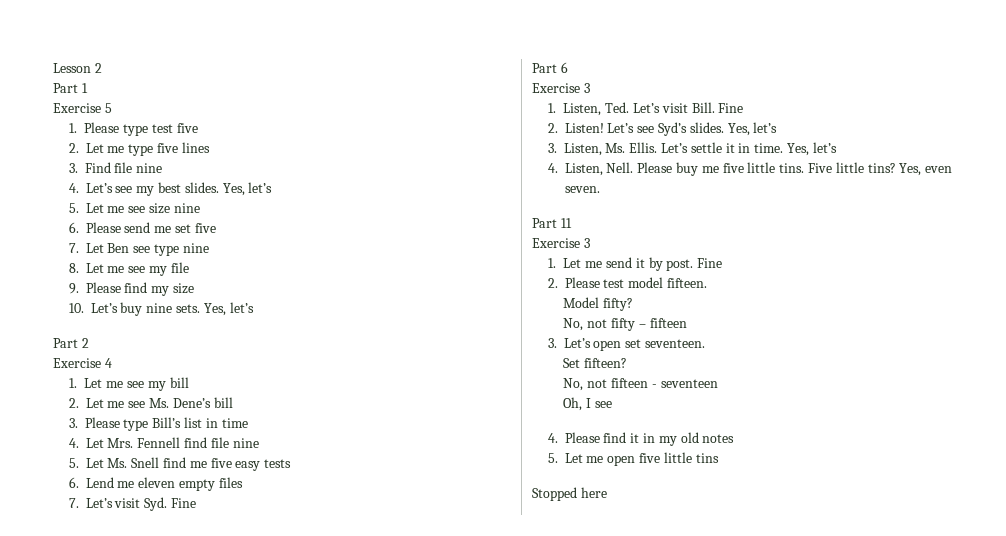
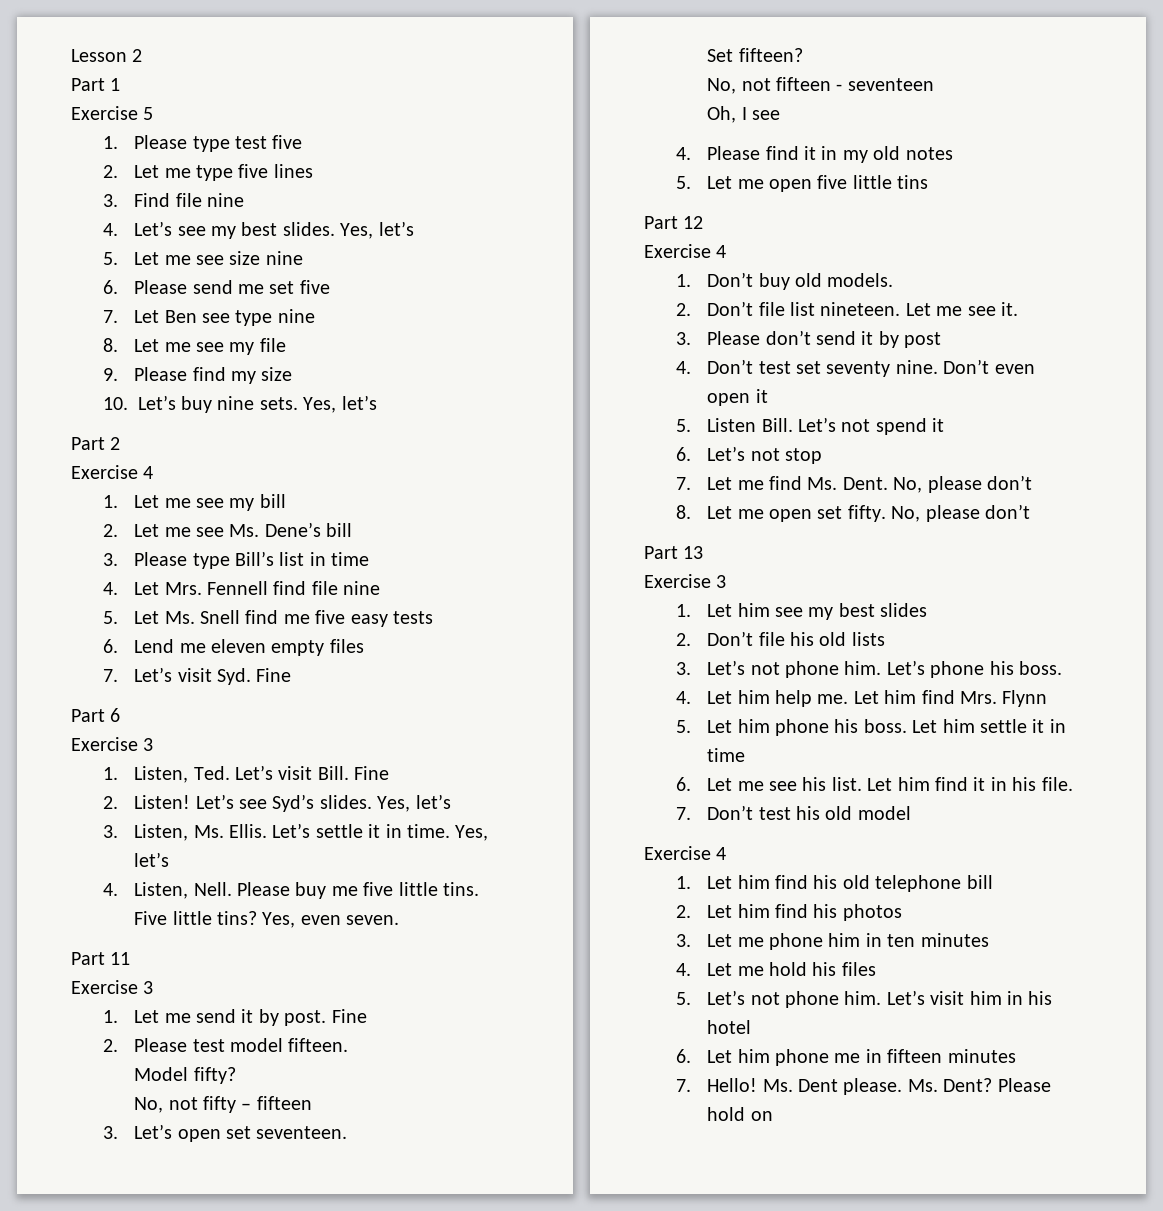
- Stopped here
+ Part 12
+ Exercise 4
+ 1. Don’t buy old models.
+ 2. Don’t file list nineteen. Let me see it.
+ 3. Please don’t send it by post
+ 4. Don’t test set seventy nine. Don’t even open it
+ 5. Listen Bill. Let’s not spend it
+ 6. Let’s not stop
+ 7. Let me find Ms. Dent. No, please don’t
+ 8. Let me open set fifty. No, please don’t
+ Part 13
+ Exercise 3
+ 1. Let him see my best slides
+ 2. Don’t file his old lists
+ 3. Let’s not phone him. Let’s phone his boss.
+ 4. Let him help me. Let him find Mrs. Flynn
+ 5. Let him phone his boss. Let him settle it in time
+ 6. Let me see his list. Let him find it in his file.
+ 7. Don’t test his old model
+ Exercise 4
+ 1. Let him find his old telephone bill
+ 2. Let him find his photos
+ 3. Let me phone him in ten minutes
+ 4. Let me hold his files
+ 5. Let’s not phone him. Let’s visit him in his hotel
+ 6. Let him phone me in fifteen minutes
+ 7. Hello! Ms. Dent please. Ms. Dent? Please hold on

